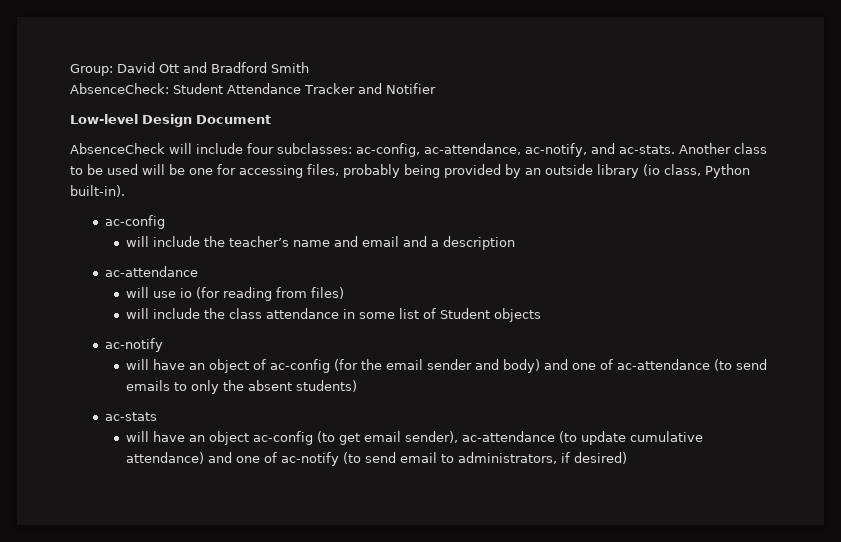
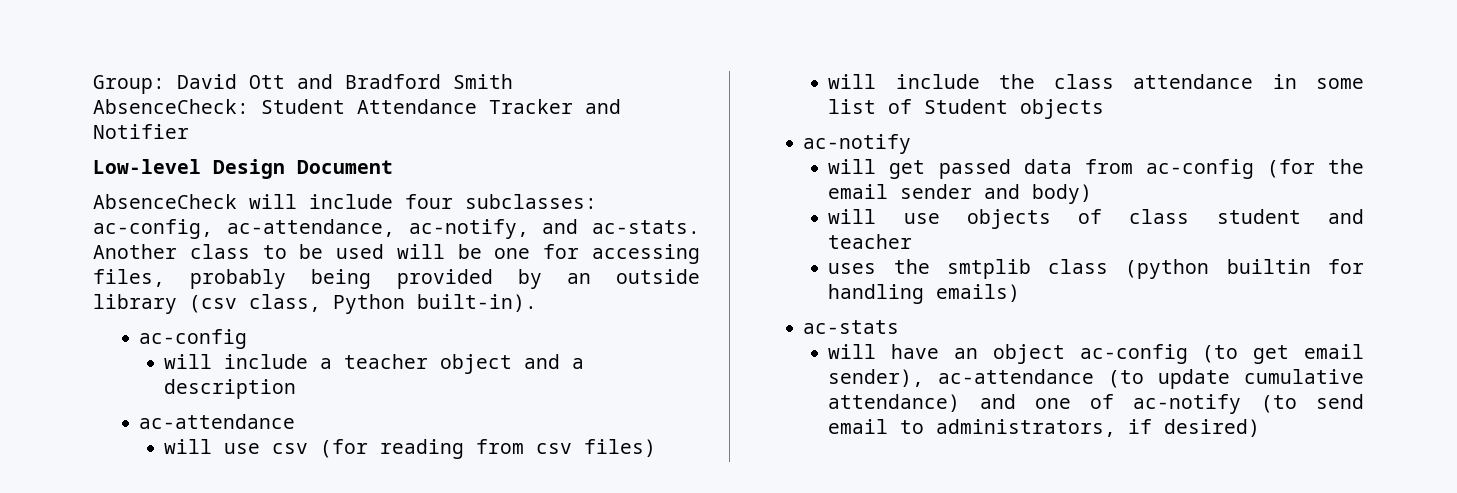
- Another class to be used will be one for accessing files, probably being provided by an outside library (io class, Python built-in).
+ Another class to be used will be one for accessing files, probably being provided by an outside library (csv class, Python built-in).
- will include the teacher’s name and email and a description
+ will include a teacher object and a description
- will use io (for reading from files)
+ will use csv (for reading from csv files)
- will have an object of ac-config (for the email sender and body) and one of ac-attendance (to send emails to only the absent students)
+ will get passed data from ac-config (for the email sender and body)
+ will use objects of class student and teacher
+ uses the smtplib class (python builtin for handling emails)

